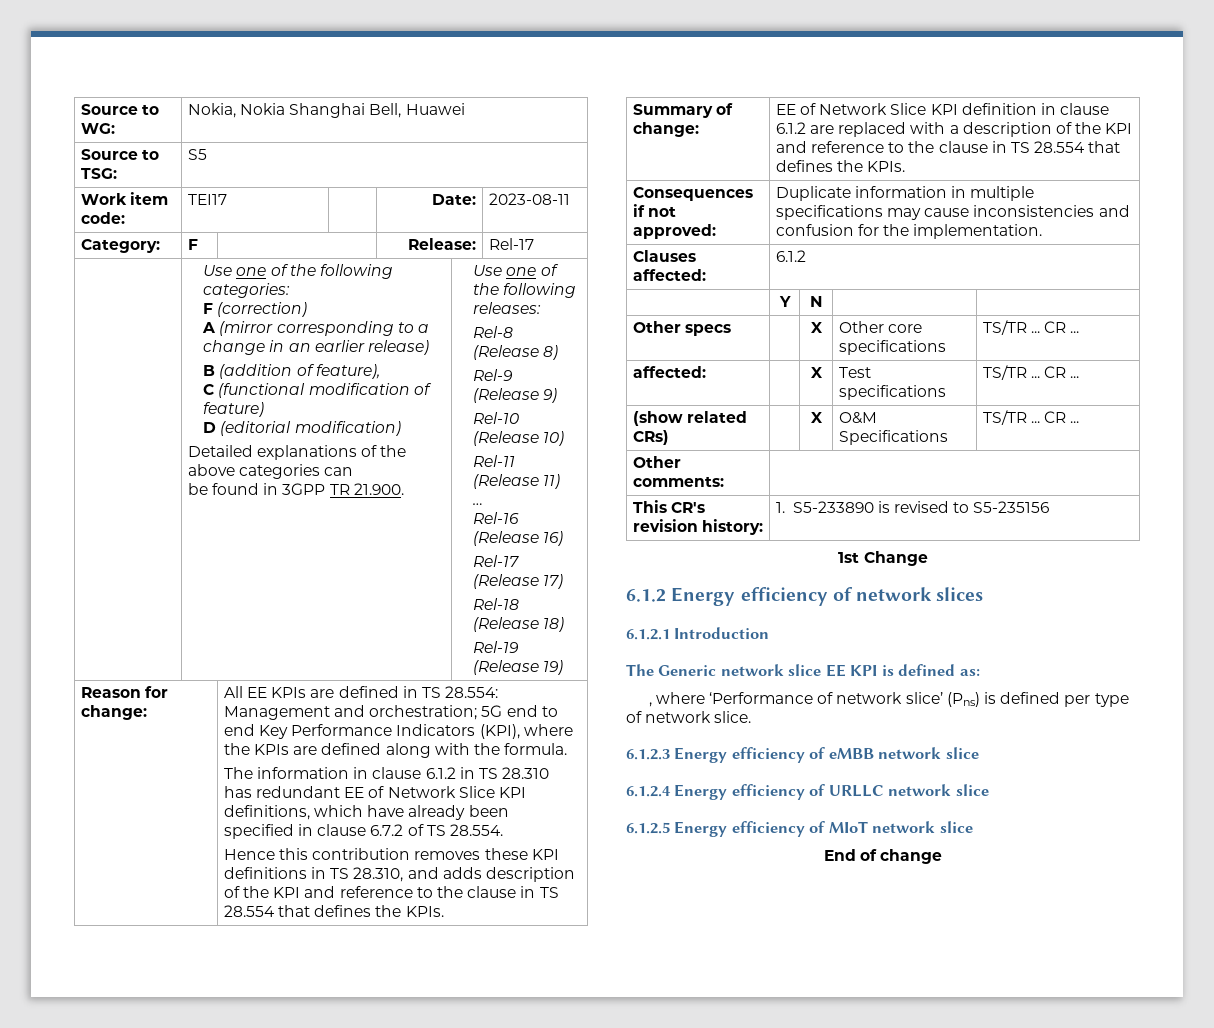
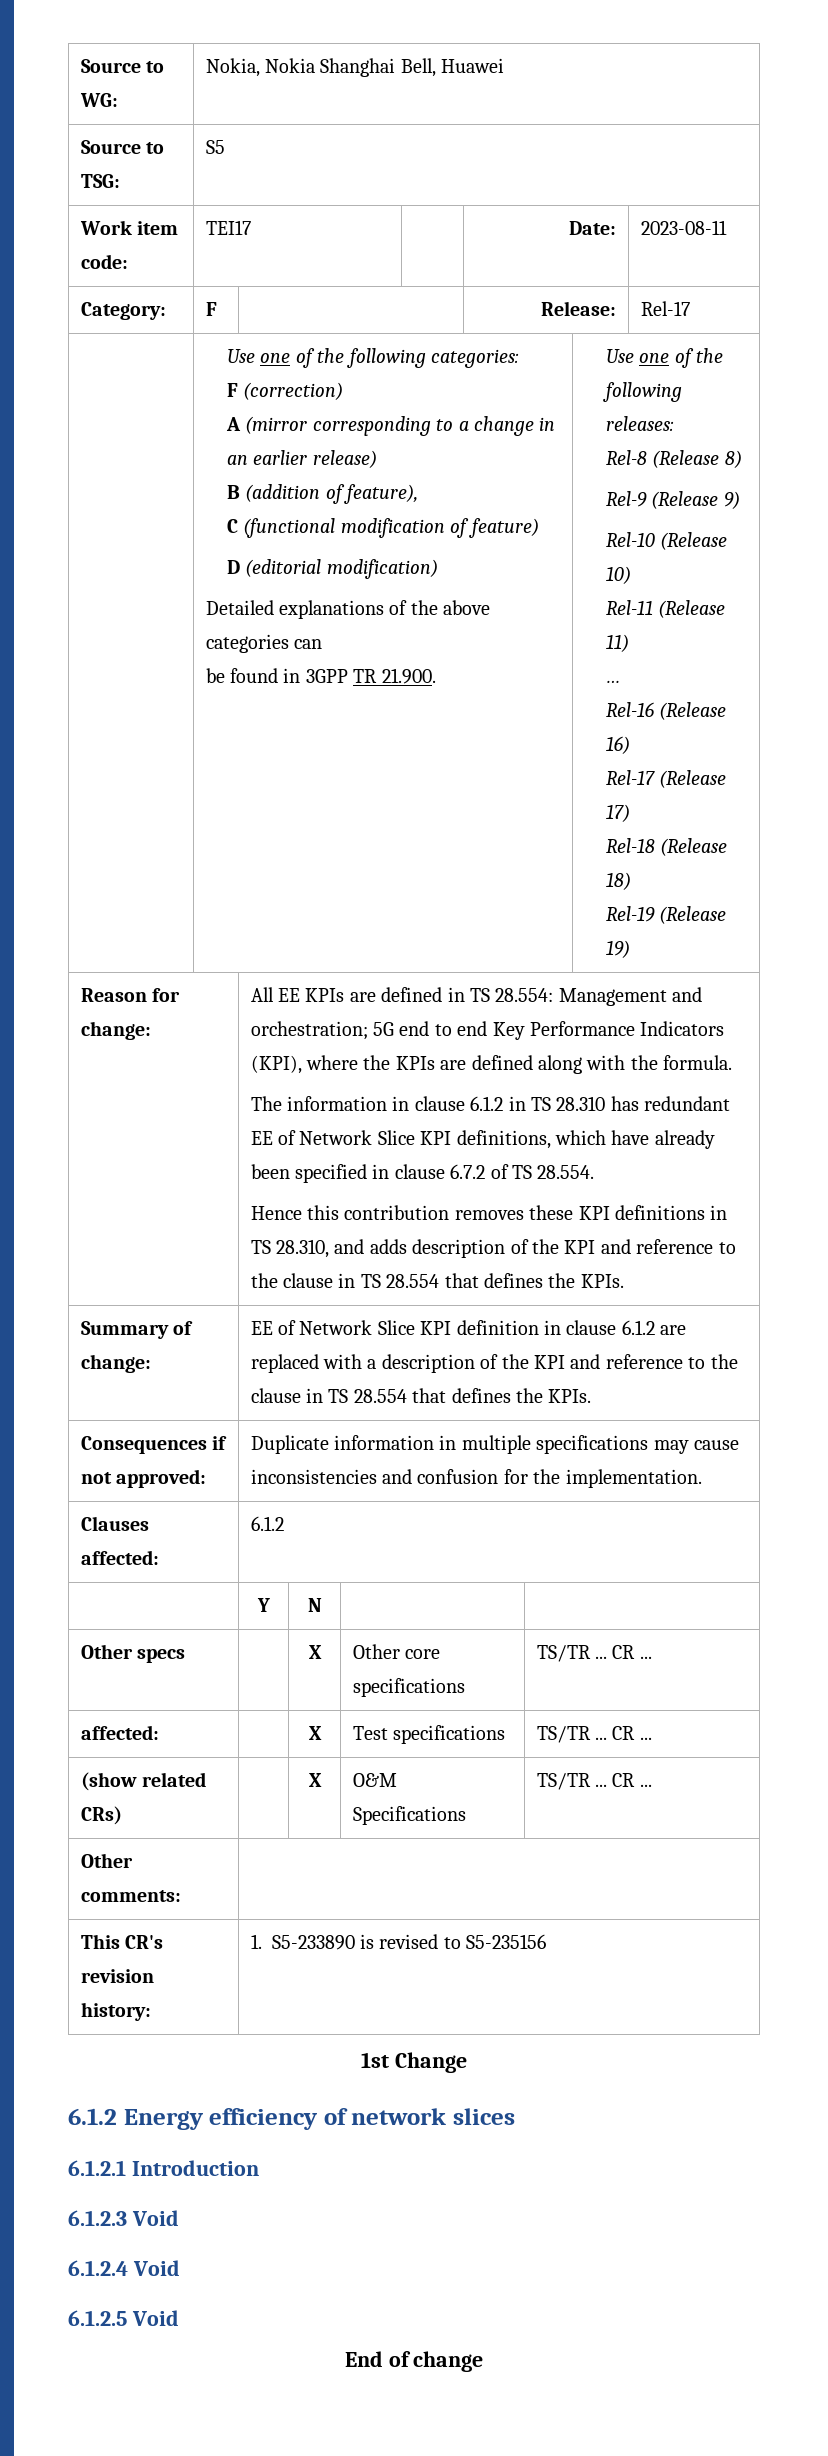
- The Generic network slice EE KPI is defined as:
- , where ‘Performance of network slice’ (Pns) is defined per type of network slice.
- 6.1.2.3 Energy efficiency of eMBB network slice
- 6.1.2.4 Energy efficiency of URLLC network slice
- 6.1.2.5 Energy efficiency of MIoT network slice
+ 6.1.2.3 Void
+ 6.1.2.4 Void
+ 6.1.2.5 Void

